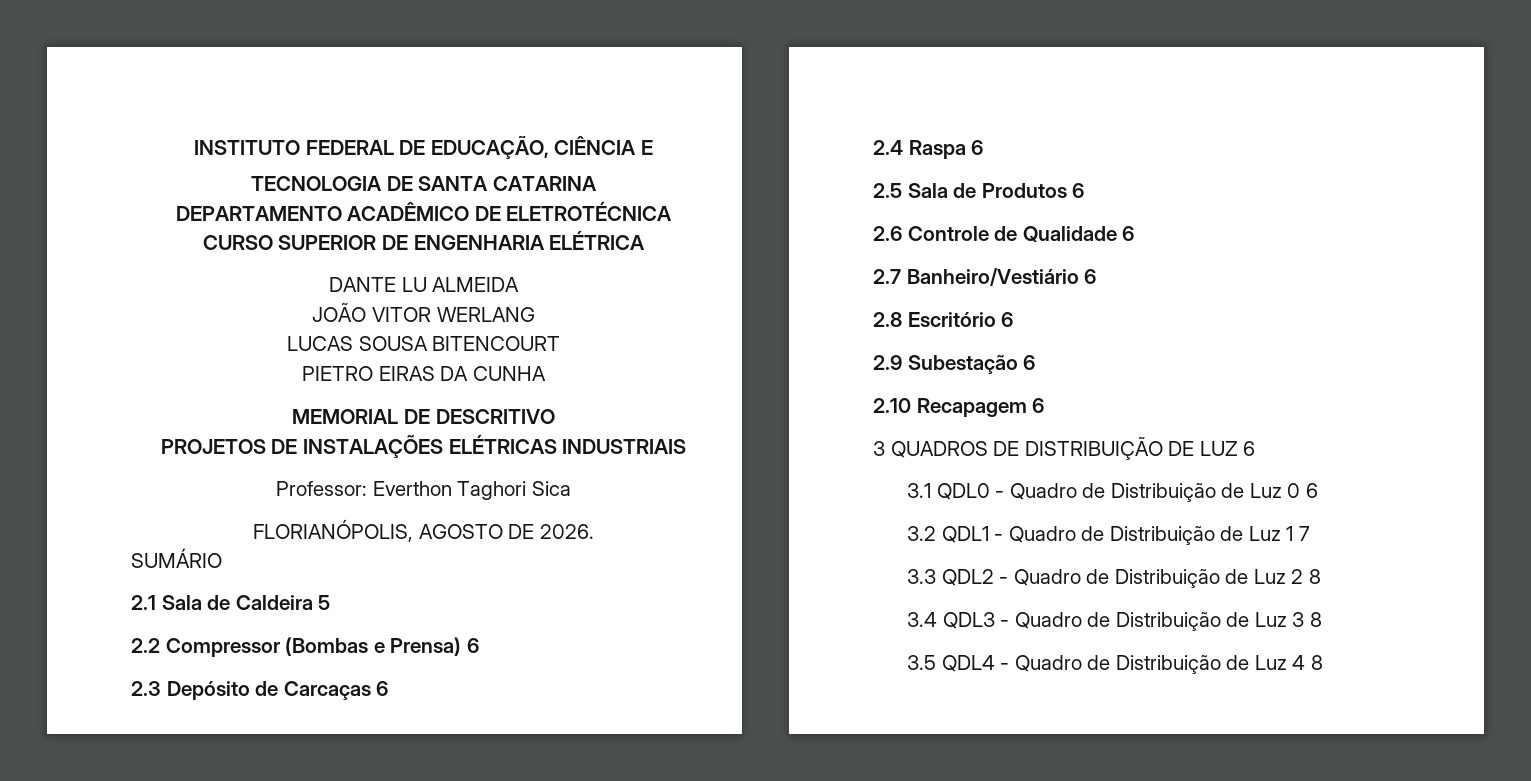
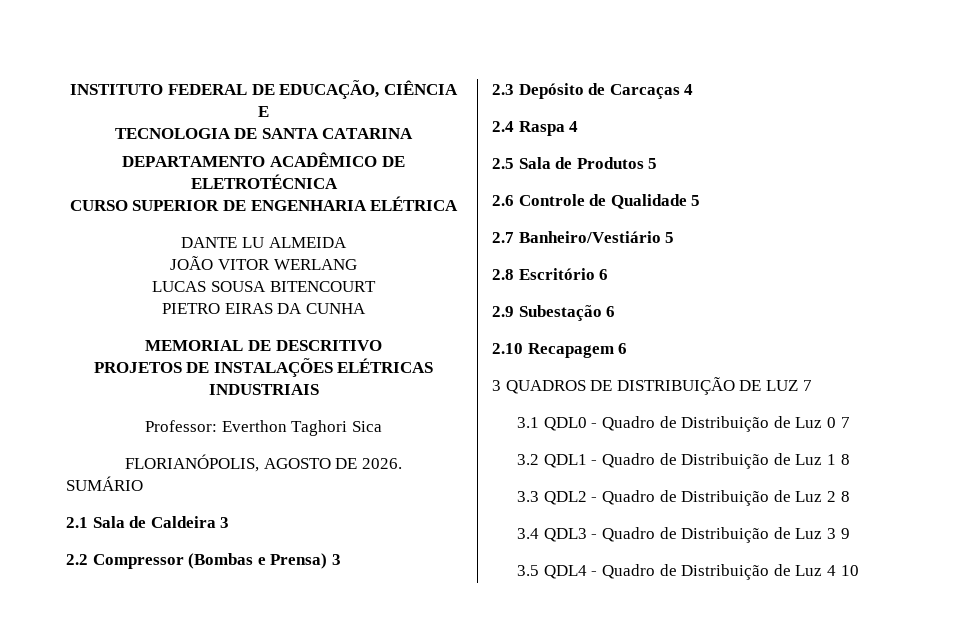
- 2.1 Sala de Caldeira 5
+ 2.1 Sala de Caldeira 3
- 2.2 Compressor (Bombas e Prensa) 6
+ 2.2 Compressor (Bombas e Prensa) 3
- 2.3 Depósito de Carcaças 6
+ 2.3 Depósito de Carcaças 4
- 2.4 Raspa 6
+ 2.4 Raspa 4
- 2.5 Sala de Produtos 6
+ 2.5 Sala de Produtos 5
- 2.6 Controle de Qualidade 6
+ 2.6 Controle de Qualidade 5
- 2.7 Banheiro/Vestiário 6
+ 2.7 Banheiro/Vestiário 5
- 3 QUADROS DE DISTRIBUIÇÃO DE LUZ 6
+ 3 QUADROS DE DISTRIBUIÇÃO DE LUZ 7
- 3.1 QDL0 - Quadro de Distribuição de Luz 0 6
+ 3.1 QDL0 - Quadro de Distribuição de Luz 0 7
- 3.2 QDL1 - Quadro de Distribuição de Luz 1 7
+ 3.2 QDL1 - Quadro de Distribuição de Luz 1 8
- 3.4 QDL3 - Quadro de Distribuição de Luz 3 8
+ 3.4 QDL3 - Quadro de Distribuição de Luz 3 9
- 3.5 QDL4 - Quadro de Distribuição de Luz 4 8
+ 3.5 QDL4 - Quadro de Distribuição de Luz 4 10

